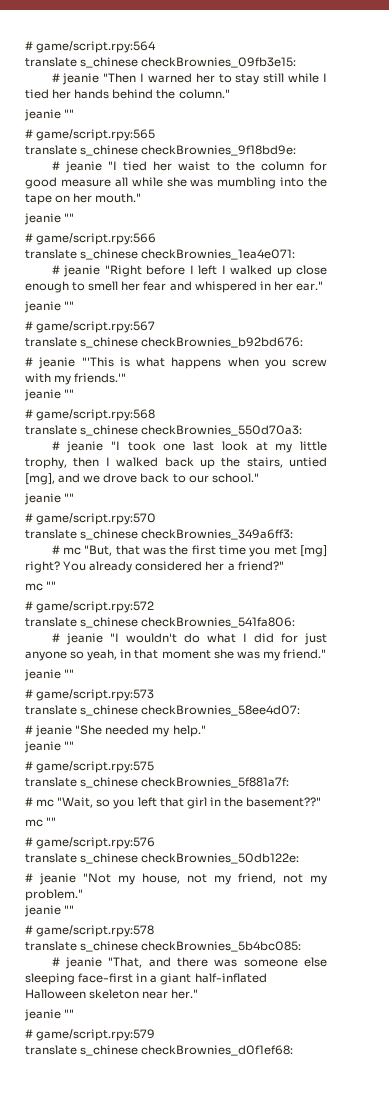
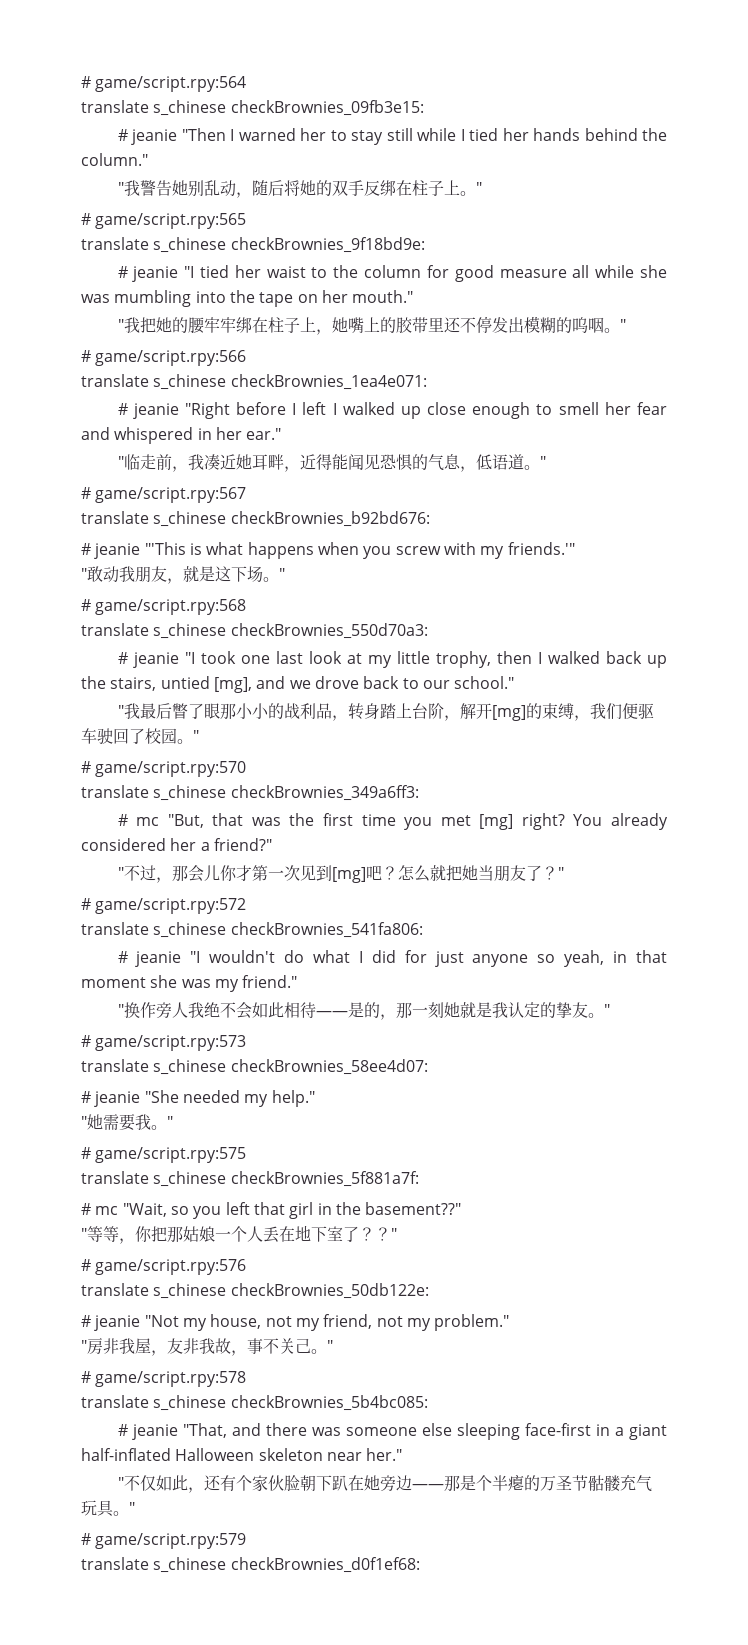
  # jeanie "Then I warned her to stay still while I tied her hands behind the column."
- jeanie ""
+ "我警告她别乱动，随后将她的双手反绑在柱子上。"
  # jeanie "I tied her waist to the column for good measure all while she was mumbling into the tape on her mouth."
- jeanie ""
+ "我把她的腰牢牢绑在柱子上，她嘴上的胶带里还不停发出模糊的呜咽。"
  # jeanie "Right before I left I walked up close enough to smell her fear and whispered in her ear."
- jeanie ""
+ "临走前，我凑近她耳畔，近得能闻见恐惧的气息，低语道。"
  # jeanie "'This is what happens when you screw with my friends.'"
- jeanie ""
+ "敢动我朋友，就是这下场。"
  # jeanie "I took one last look at my little trophy, then I walked back up the stairs, untied [mg], and we drove back to our school."
- jeanie ""
+ "我最后瞥了眼那小小的战利品，转身踏上台阶，解开[mg]的束缚，我们便驱车驶回了校园。"
  You already considered her a friend?"
- mc ""
+ "不过，那会儿你才第一次见到[mg]吧？怎么就把她当朋友了？"
  # jeanie "I wouldn't do what I did for just anyone so yeah, in that moment she was my friend."
- jeanie ""
+ "换作旁人我绝不会如此相待——是的，那一刻她就是我认定的挚友。"
  # jeanie "She needed my help."
- jeanie ""
+ "她需要我。"
  # mc "Wait, so you left that girl in the basement??"
- mc ""
+ "等等，你把那姑娘一个人丢在地下室了？？"
  # jeanie "Not my house, not my friend, not my problem."
- jeanie ""
+ "房非我屋，友非我故，事不关己。"
  # jeanie "That, and there was someone else sleeping face-first in a giant half-inflated Halloween skeleton near her."
- jeanie ""
+ "不仅如此，还有个家伙脸朝下趴在她旁边——那是个半瘪的万圣节骷髅充气玩具。"

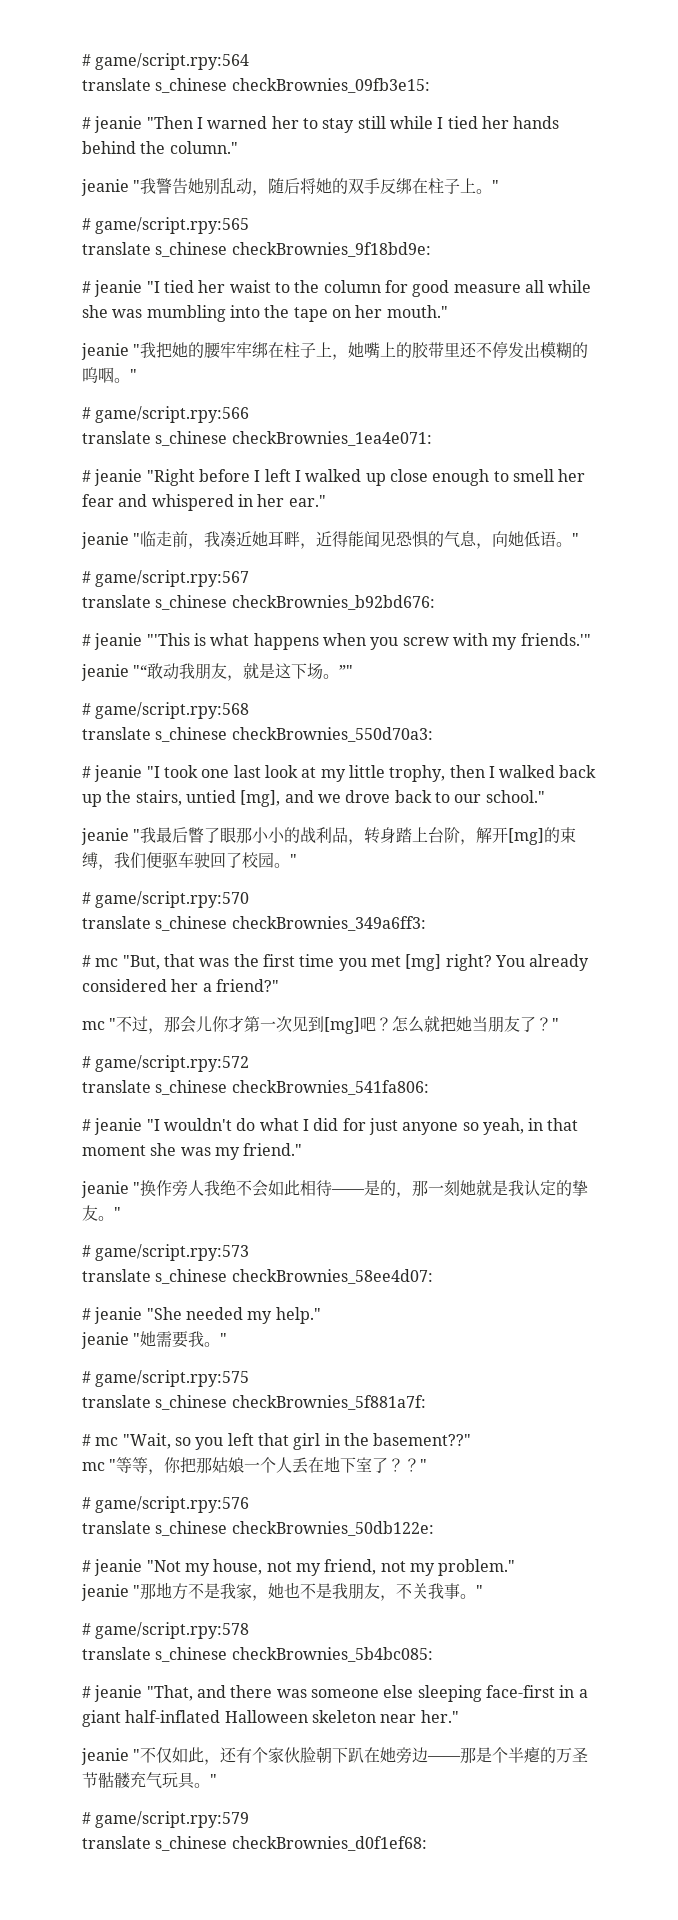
- "我警告她别乱动，随后将她的双手反绑在柱子上。
+ jeanie "我警告她别乱动，随后将她的双手反绑在柱子上。
- "我把她的腰牢牢绑在柱子上，她嘴上的胶带里还不停发出模糊的呜咽。
+ jeanie "我把她的腰牢牢绑在柱子上，她嘴上的胶带里还不停发出模糊的呜咽。
- "临走前，我凑近她耳畔，近得能闻见恐惧的气息，低语道。
+ jeanie "临走前，我凑近她耳畔，近得能闻见恐惧的气息，向她低语。
- "敢动我朋友，就是这下场。"
+ jeanie "“敢动我朋友，就是这下场。”"
- "我最后瞥了眼那小小的战利品，转身踏上台阶，解开[mg]的束缚，我们便驱车驶回了校园。
+ jeanie "我最后瞥了眼那小小的战利品，转身踏上台阶，解开[mg]的束缚，我们便驱车驶回了校园。
- "不过，那会儿你才第一次见到[mg]吧？
+ mc "不过，那会儿你才第一次见到[mg]吧？
- "换作旁人我绝不会如此相待——是的，那一刻她就是我认定的挚友。
+ jeanie "换作旁人我绝不会如此相待——是的，那一刻她就是我认定的挚友。
- "她需要我。
+ jeanie "她需要我。
- "等等，你把那姑娘一个人丢在地下室了？
+ mc "等等，你把那姑娘一个人丢在地下室了？
- "房非我屋，友非我故，事不关己。
+ jeanie "那地方不是我家，她也不是我朋友，不关我事。
- "不仅如此，还有个家伙脸朝下趴在她旁边——那是个半瘪的万圣节骷髅充气玩具。
+ jeanie "不仅如此，还有个家伙脸朝下趴在她旁边——那是个半瘪的万圣节骷髅充气玩具。

